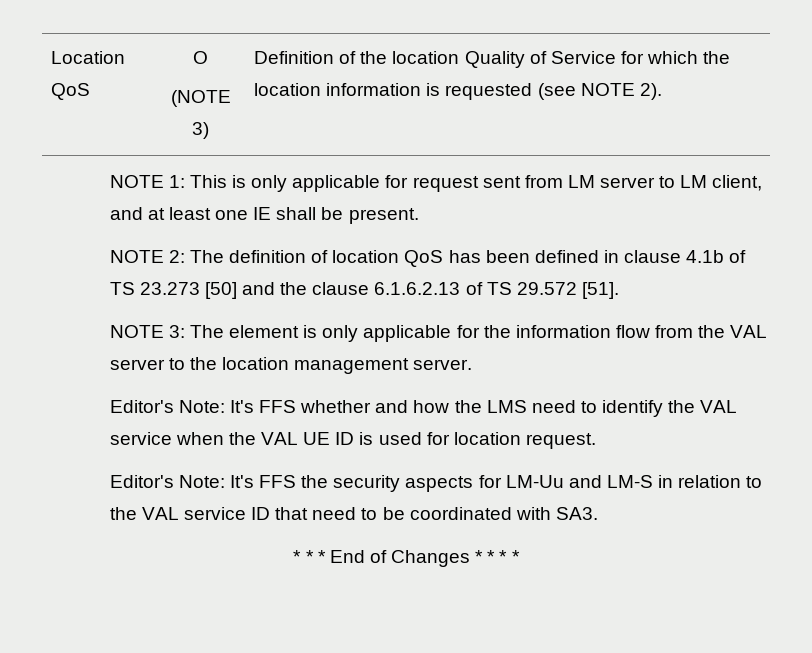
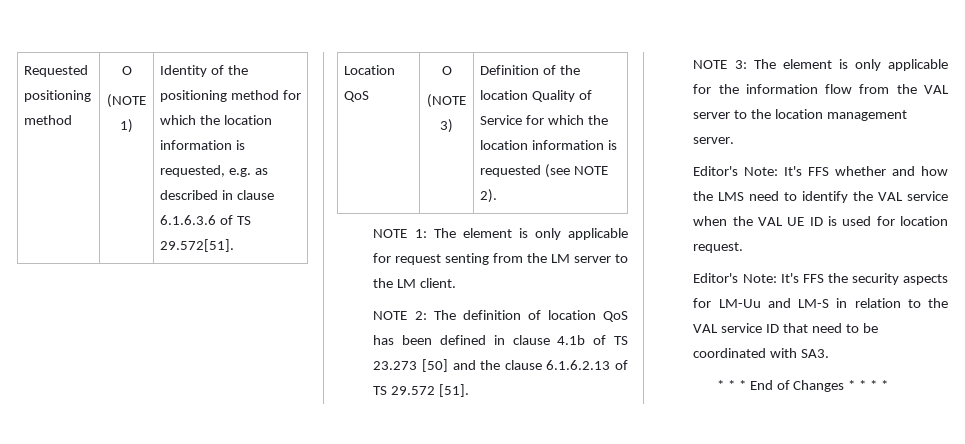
+ Requested positioning method | O
+ (NOTE 1) | Identity of the positioning method for which the location information is requested, e.g. as described in clause 6.1.6.3.6 of TS 29.572[51].
- NOTE 1: This is only applicable for request sent from LM server to LM client, and at least one IE shall be present.
+ NOTE 1: The element is only applicable for request senting from the LM server to the LM client.

